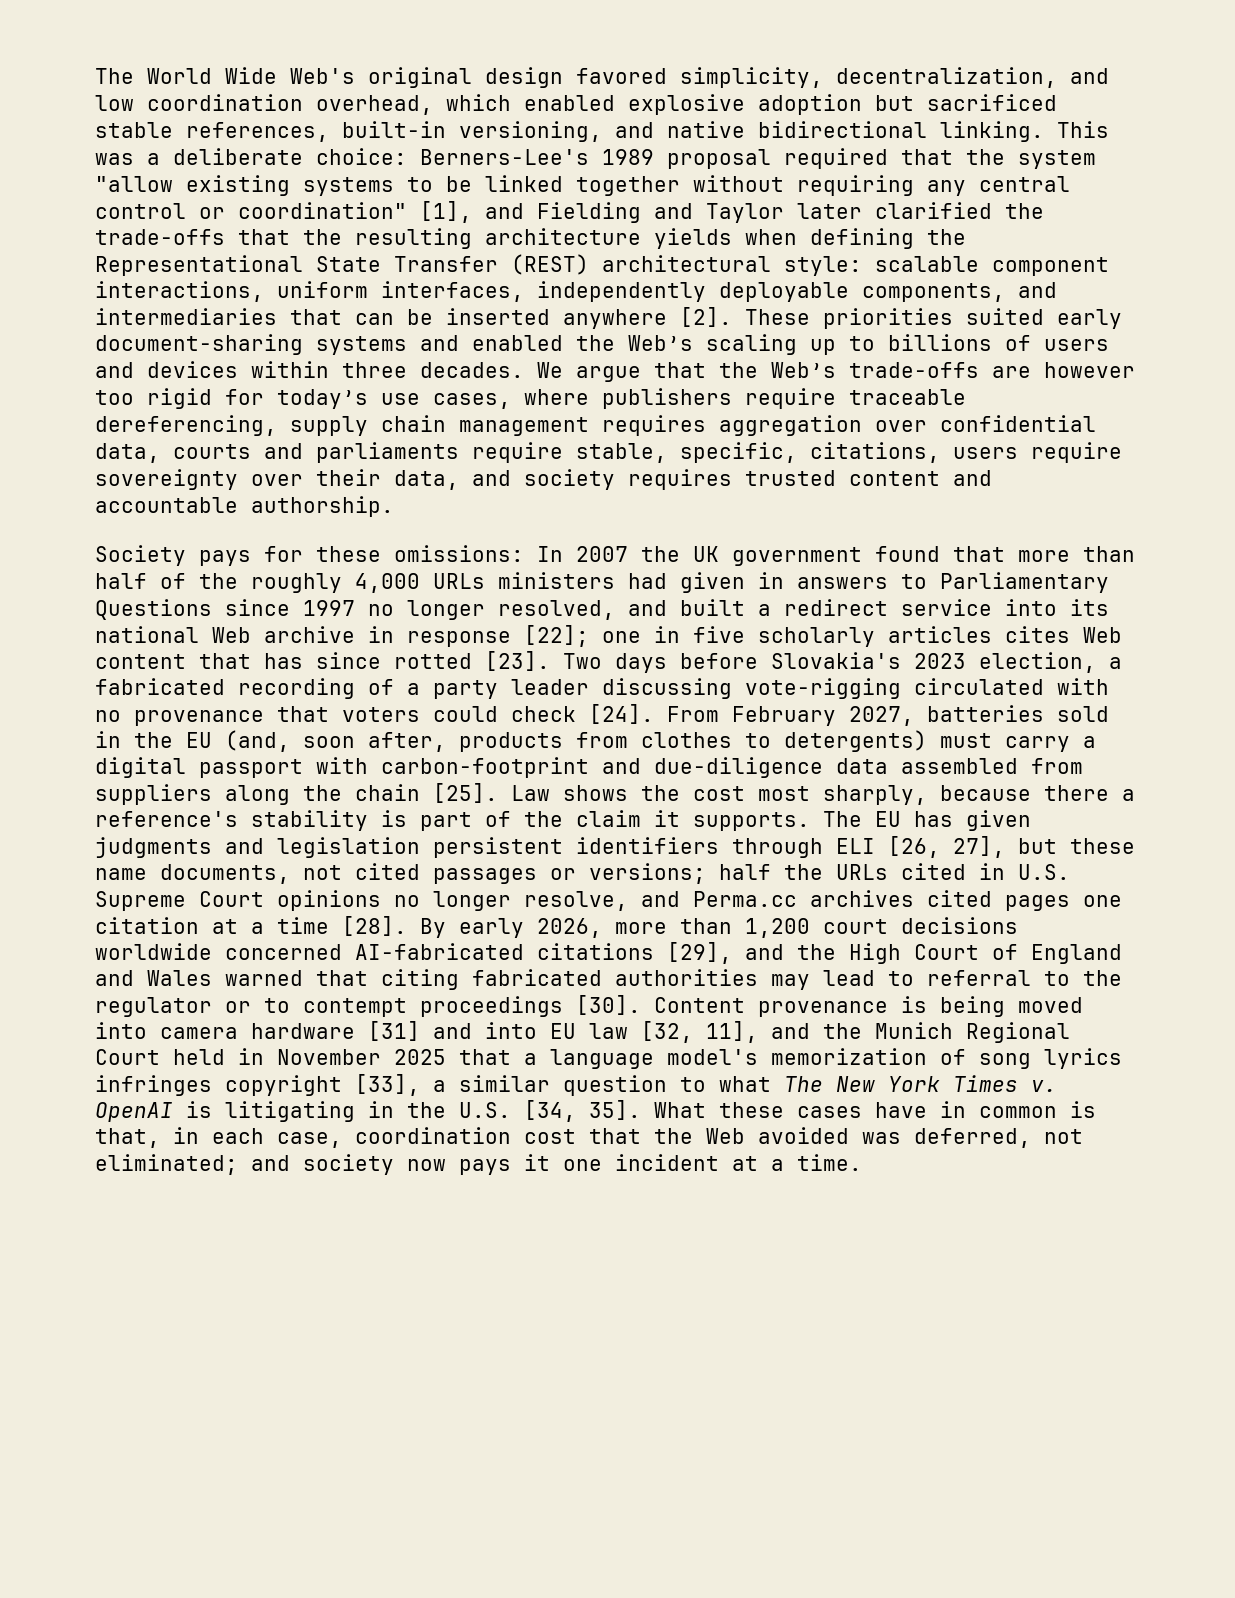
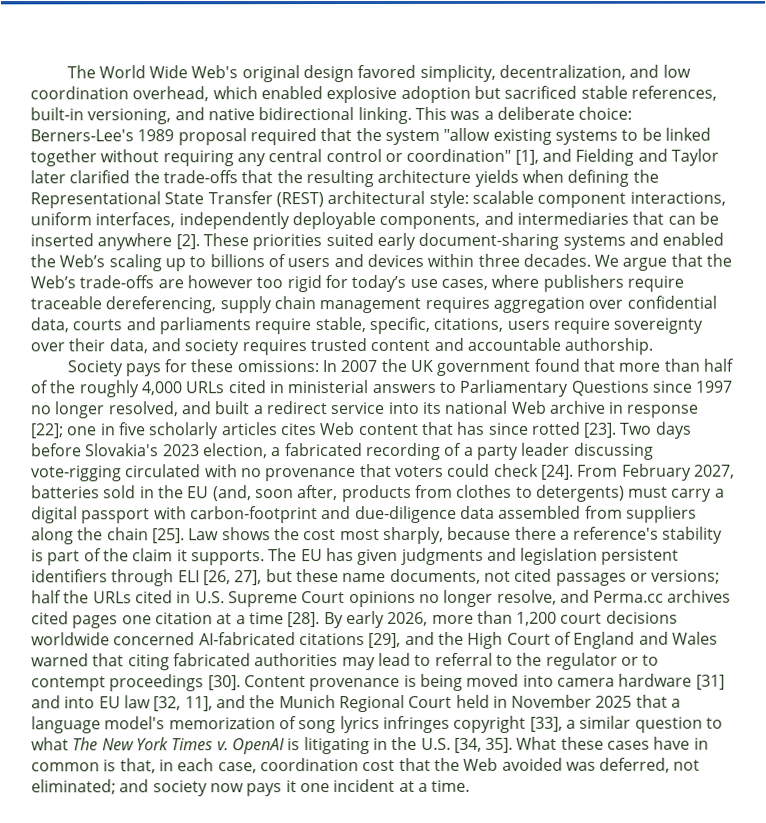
- Society pays for these omissions: In 2007 the UK government found that more than half of the roughly 4,000 URLs ministers had given in answers to Parliamentary Questions since 1997 no longer resolved, and built a redirect service into its national Web archive in response [22]; one in five scholarly articles cites Web content that has since rotted [23].
+ Society pays for these omissions: In 2007 the UK government found that more than half of the roughly 4,000 URLs cited in ministerial answers to Parliamentary Questions since 1997 no longer resolved, and built a redirect service into its national Web archive in response [22]; one in five scholarly articles cites Web content that has since rotted [23].

